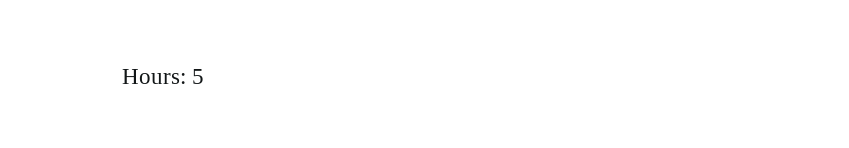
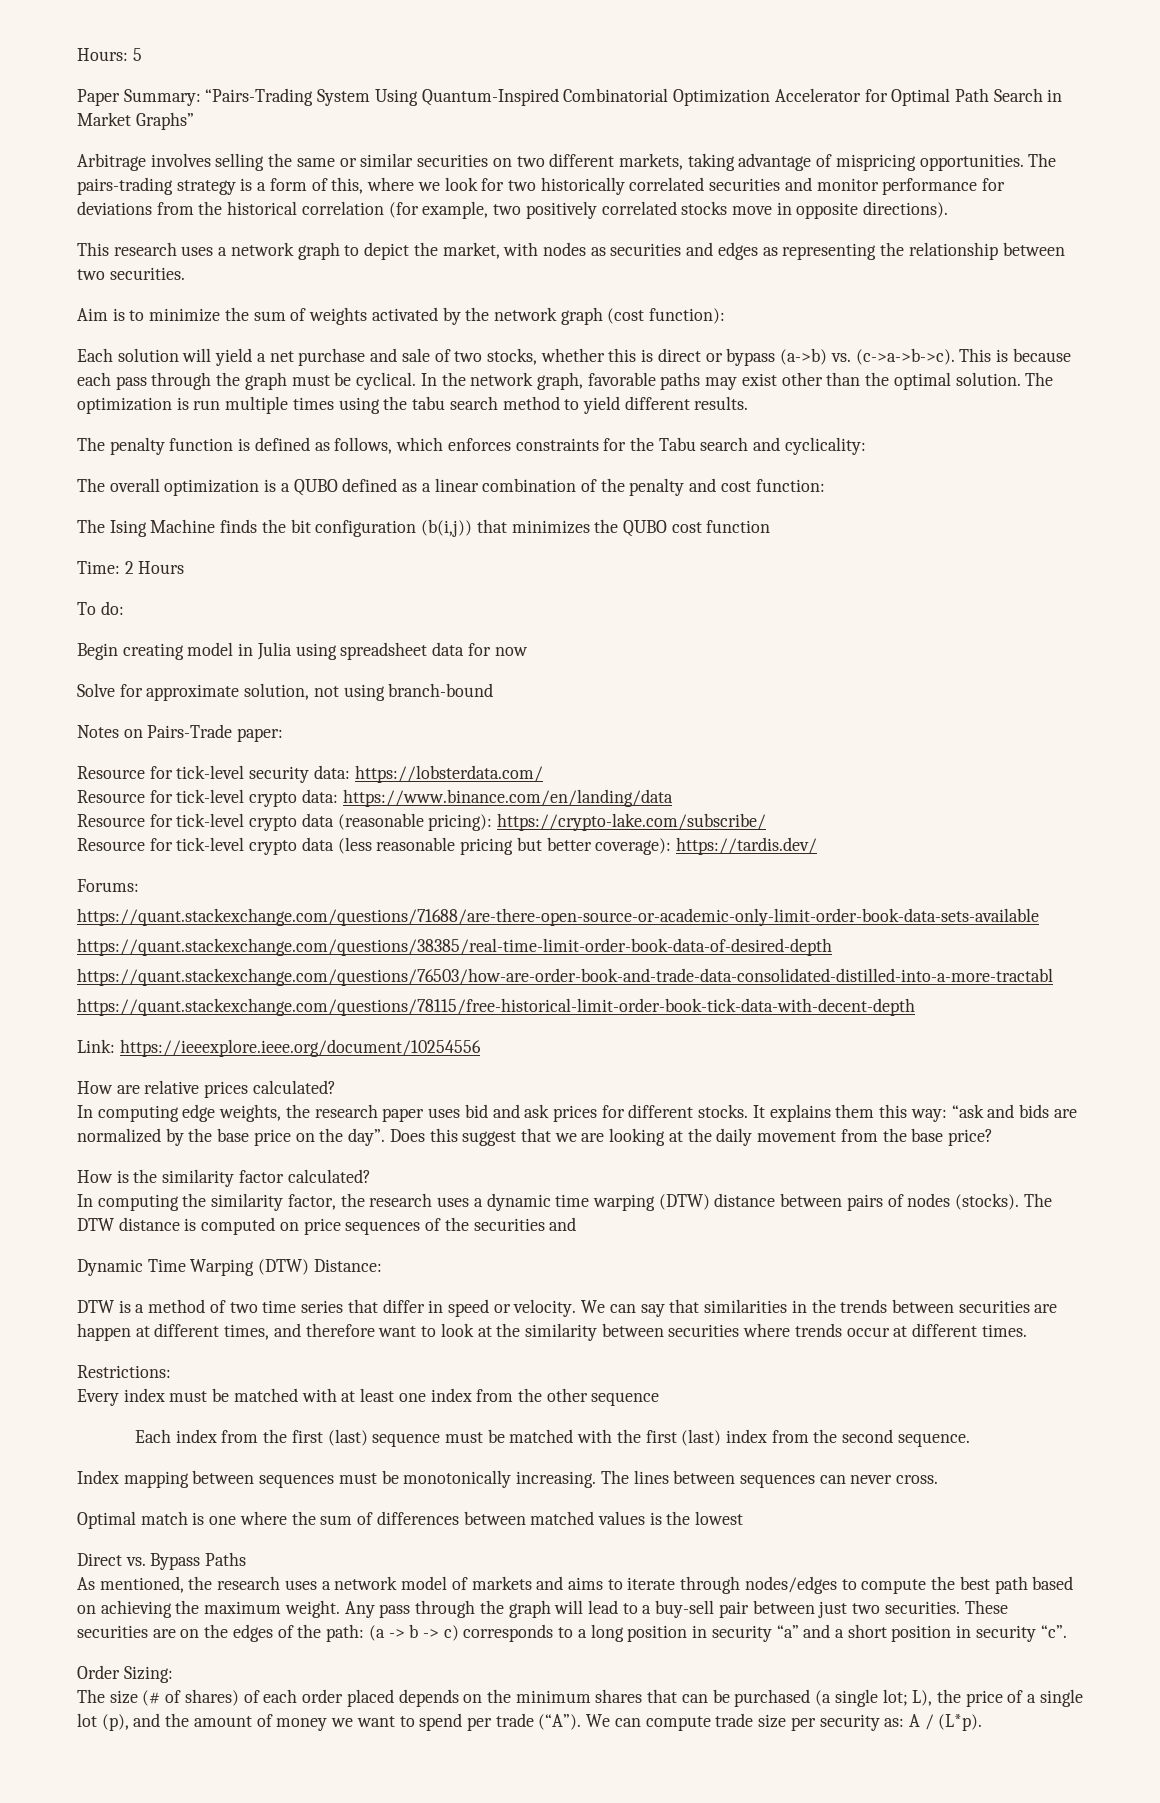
+ Paper Summary: “Pairs-Trading System Using Quantum-Inspired Combinatorial Optimization Accelerator for Optimal Path Search in Market Graphs”
+ Arbitrage involves selling the same or similar securities on two different markets, taking advantage of mispricing opportunities. The pairs-trading strategy is a form of this, where we look for two historically correlated securities and monitor performance for deviations from the historical correlation (for example, two positively correlated stocks move in opposite directions).
+ This research uses a network graph to depict the market, with nodes as securities and edges as representing the relationship between two securities.
+ Aim is to minimize the sum of weights activated by the network graph (cost function):
+ Each solution will yield a net purchase and sale of two stocks, whether this is direct or bypass (a->b) vs. (c->a->b->c). This is because each pass through the graph must be cyclical. In the network graph, favorable paths may exist other than the optimal solution. The optimization is run multiple times using the tabu search method to yield different results.
+ The penalty function is defined as follows, which enforces constraints for the Tabu search and cyclicality:
+ The overall optimization is a QUBO defined as a linear combination of the penalty and cost function:
+ The Ising Machine finds the bit configuration (b(i,j)) that minimizes the QUBO cost function
+ Time: 2 Hours
+ To do:
+ Begin creating model in Julia using spreadsheet data for now
+ Solve for approximate solution, not using branch-bound
+ Notes on Pairs-Trade paper:
+ Resource for tick-level security data: https://lobsterdata.com/
+ Resource for tick-level crypto data: https://www.binance.com/en/landing/data
+ Resource for tick-level crypto data (reasonable pricing): https://crypto-lake.com/subscribe/
+ Resource for tick-level crypto data (less reasonable pricing but better coverage): https://tardis.dev/
+ Forums:
+ https://quant.stackexchange.com/questions/71688/are-there-open-source-or-academic-only-limit-order-book-data-sets-available
+ https://quant.stackexchange.com/questions/38385/real-time-limit-order-book-data-of-desired-depth
+ https://quant.stackexchange.com/questions/76503/how-are-order-book-and-trade-data-consolidated-distilled-into-a-more-tractabl
+ https://quant.stackexchange.com/questions/78115/free-historical-limit-order-book-tick-data-with-decent-depth
+ Link: https://ieeexplore.ieee.org/document/10254556
+ How are relative prices calculated?
+ In computing edge weights, the research paper uses bid and ask prices for different stocks. It explains them this way: “ask and bids are normalized by the base price on the day”. Does this suggest that we are looking at the daily movement from the base price?
+ How is the similarity factor calculated?
+ In computing the similarity factor, the research uses a dynamic time warping (DTW) distance between pairs of nodes (stocks). The DTW distance is computed on price sequences of the securities and
+ Dynamic Time Warping (DTW) Distance:
+ DTW is a method of two time series that differ in speed or velocity. We can say that similarities in the trends between securities are happen at different times, and therefore want to look at the similarity between securities where trends occur at different times.
+ Restrictions:
+ Every index must be matched with at least one index from the other sequence
+ Each index from the first (last) sequence must be matched with the first (last) index from the second sequence.
+ Index mapping between sequences must be monotonically increasing. The lines between sequences can never cross.
+ Optimal match is one where the sum of differences between matched values is the lowest
+ Direct vs. Bypass Paths
+ As mentioned, the research uses a network model of markets and aims to iterate through nodes/edges to compute the best path based on achieving the maximum weight. Any pass through the graph will lead to a buy-sell pair between just two securities. These securities are on the edges of the path: (a -> b -> c) corresponds to a long position in security “a” and a short position in security “c”.
+ Order Sizing:
+ The size (# of shares) of each order placed depends on the minimum shares that can be purchased (a single lot; L), the price of a single lot (p), and the amount of money we want to spend per trade (“A”). We can compute trade size per security as: A / (L*p).

